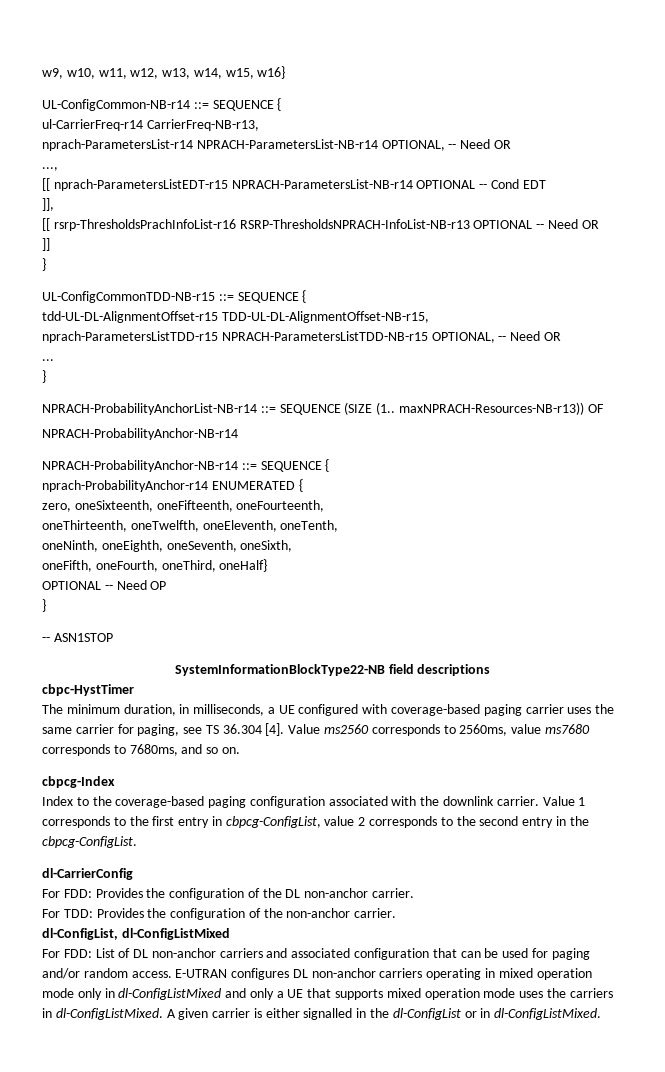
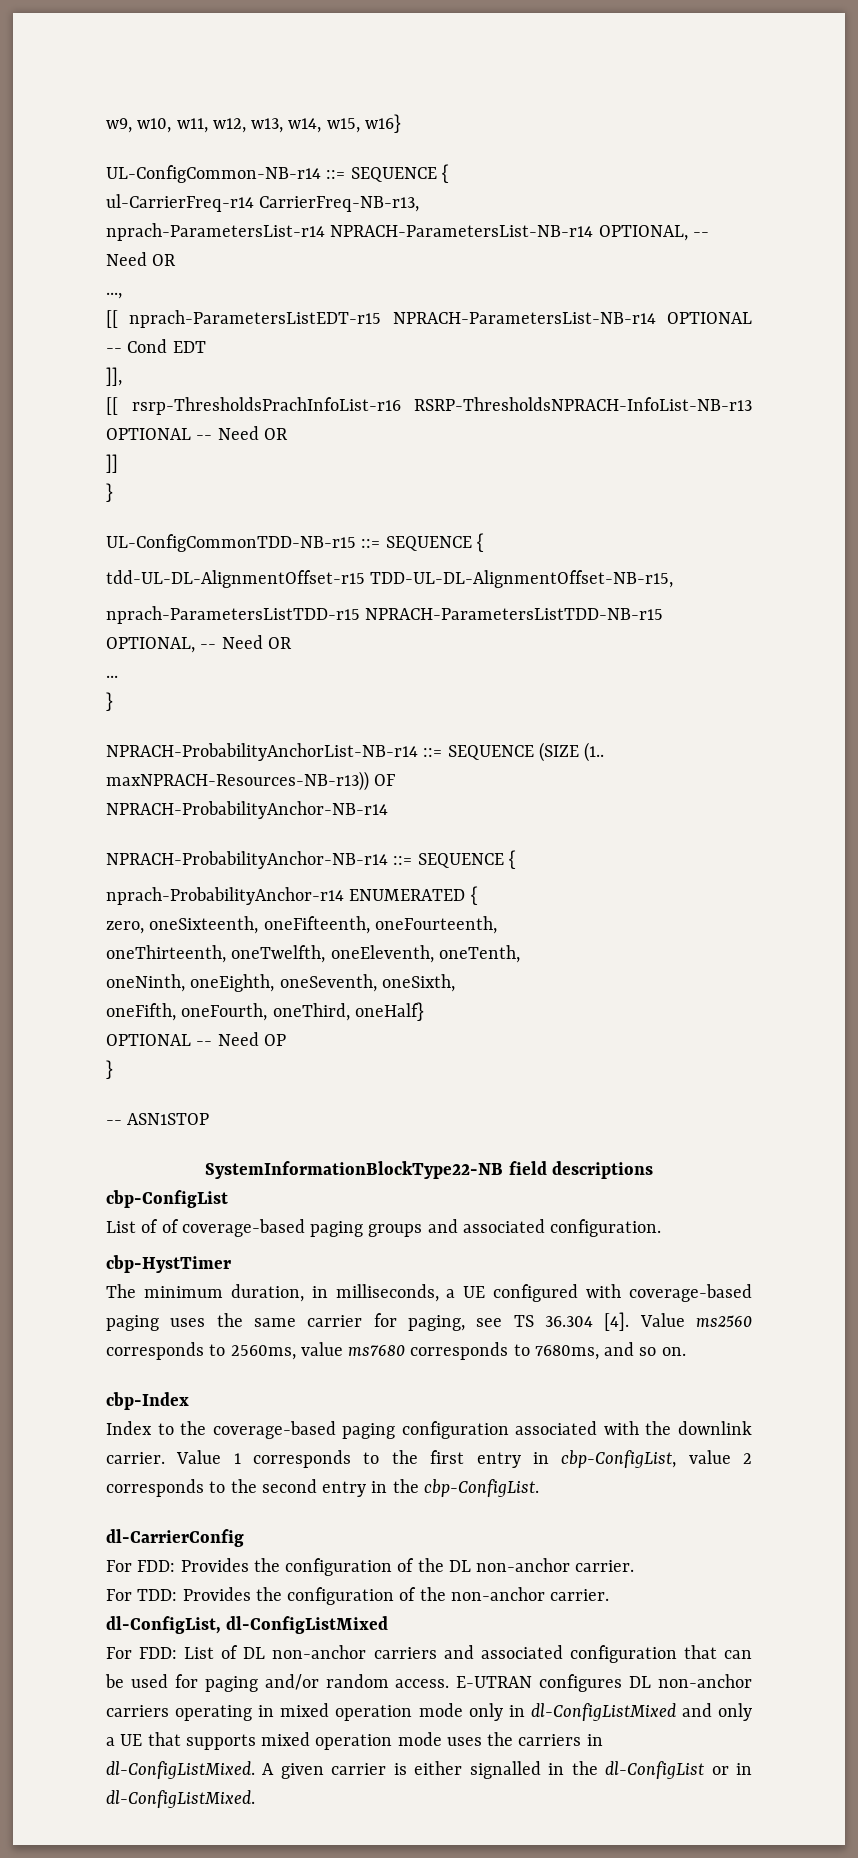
- cbpc-HystTimer
+ cbp-ConfigList
+ List of of coverage-based paging groups and associated configuration.
+ cbp-HystTimer
- The minimum duration, in milliseconds, a UE configured with coverage-based paging carrier uses the same carrier for paging, see TS 36.304 [4].
+ The minimum duration, in milliseconds, a UE configured with coverage-based paging uses the same carrier for paging, see TS 36.304 [4].
- cbpcg-Index
+ cbp-Index
- Value 1 corresponds to the first entry in cbpcg-ConfigList, value 2 corresponds to the second entry in the cbpcg-ConfigList.
+ Value 1 corresponds to the first entry in cbp-ConfigList, value 2 corresponds to the second entry in the cbp-ConfigList.

